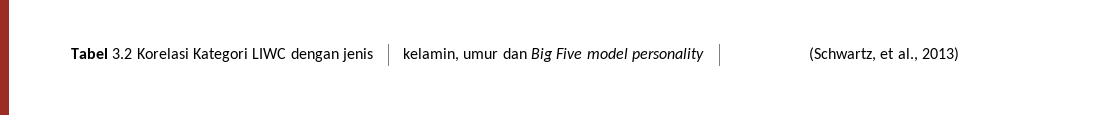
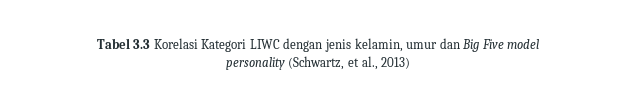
- Tabel 3.2 Korelasi Kategori LIWC dengan jenis kelamin, umur dan Big Five model personality (Schwartz, et al., 2013)
+ Tabel 3.3 Korelasi Kategori LIWC dengan jenis kelamin, umur dan Big Five model personality (Schwartz, et al., 2013)

